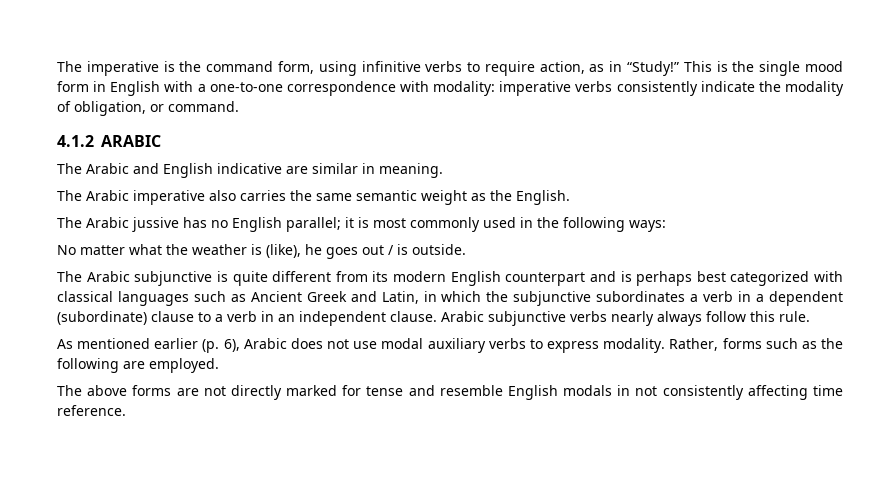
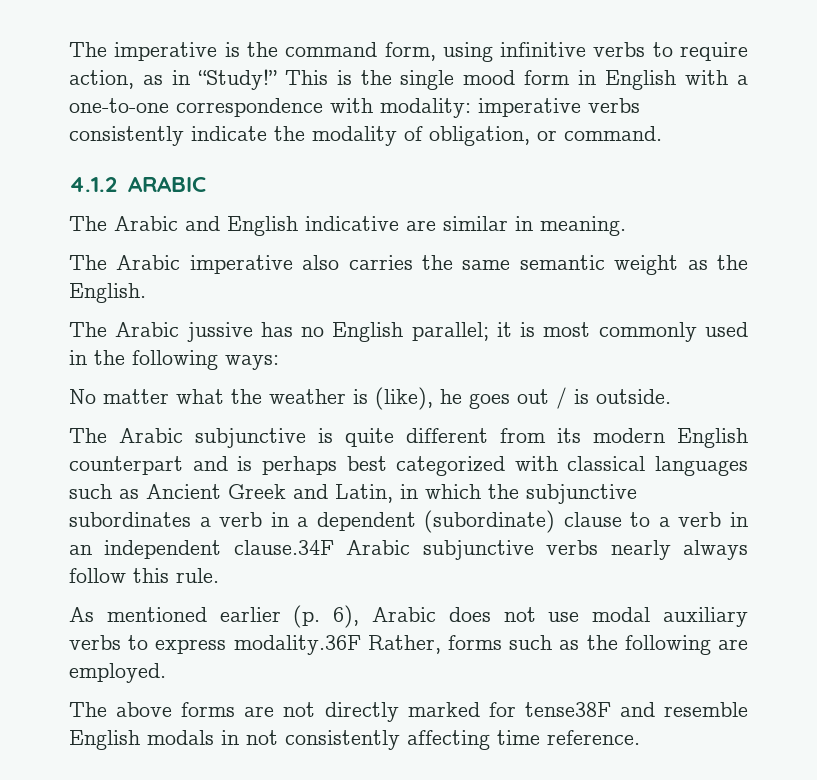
- The Arabic subjunctive is quite different from its modern English counterpart and is perhaps best categorized with classical languages such as Ancient Greek and Latin, in which the subjunctive subordinates a verb in a dependent (subordinate) clause to a verb in an independent clause. Arabic subjunctive verbs nearly always follow this rule.
+ The Arabic subjunctive is quite different from its modern English counterpart and is perhaps best categorized with classical languages such as Ancient Greek and Latin, in which the subjunctive subordinates a verb in a dependent (subordinate) clause to a verb in an independent clause.34F Arabic subjunctive verbs nearly always follow this rule.
- As mentioned earlier (p. 6), Arabic does not use modal auxiliary verbs to express modality. Rather, forms such as the following are employed.
+ As mentioned earlier (p. 6), Arabic does not use modal auxiliary verbs to express modality.36F Rather, forms such as the following are employed.
- The above forms are not directly marked for tense and resemble English modals in not consistently affecting time reference.
+ The above forms are not directly marked for tense38F and resemble English modals in not consistently affecting time reference.

